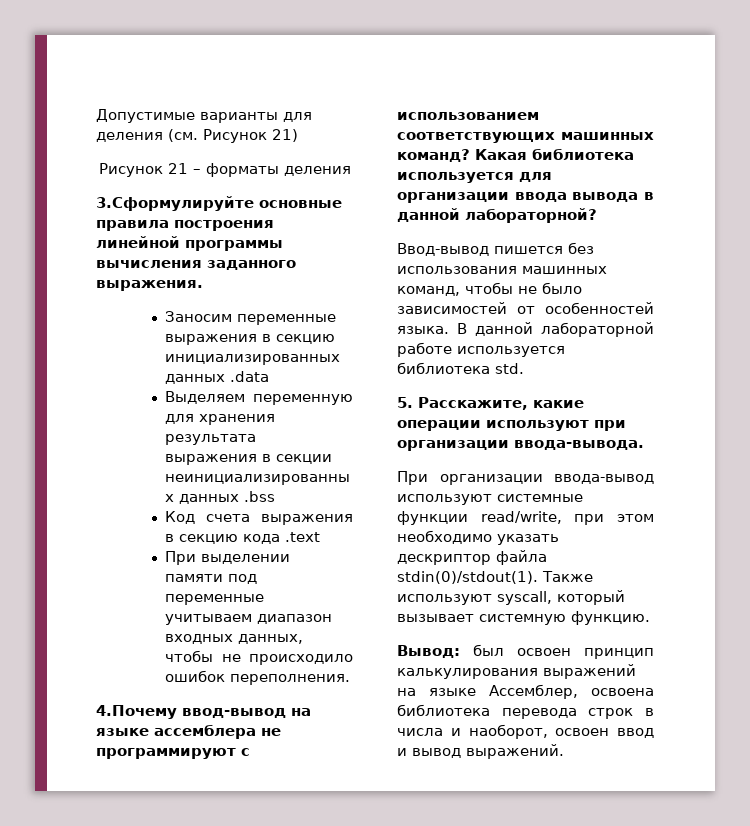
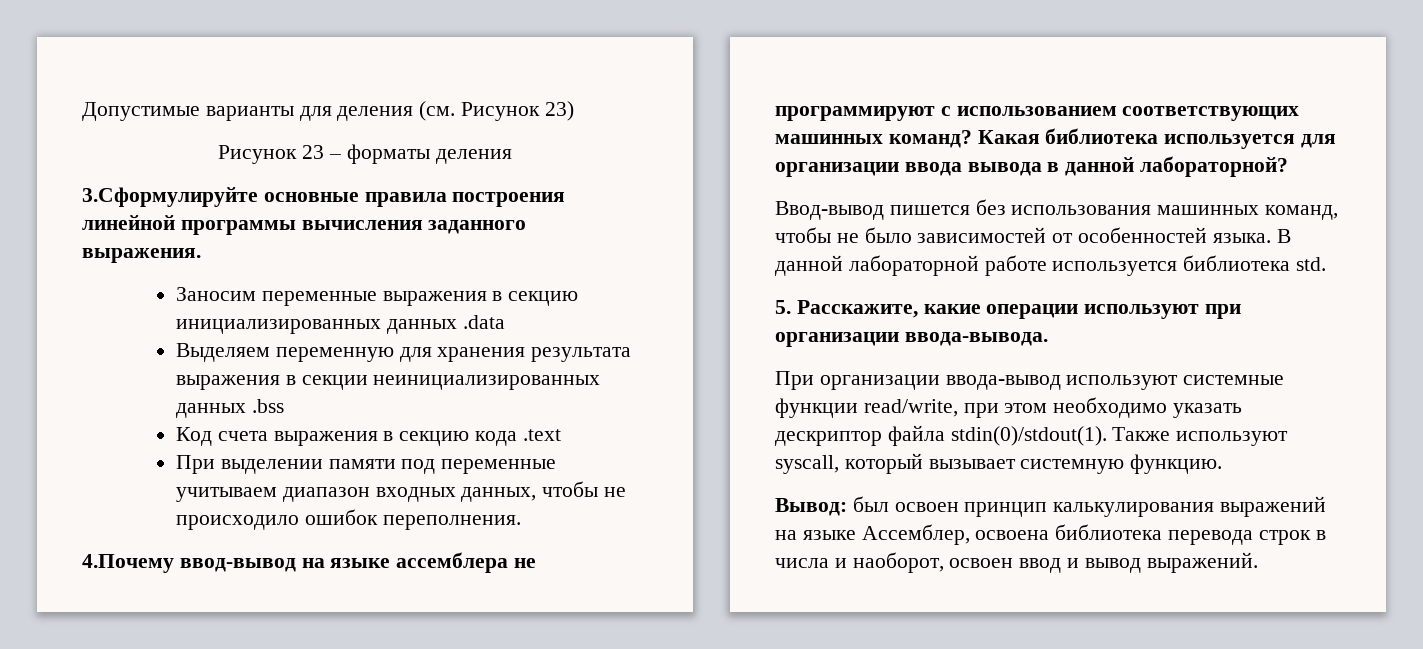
- Допустимые варианты для деления (см. Рисунок 21)
- Рисунок 21 – форматы деления
+ Допустимые варианты для деления (см. Рисунок 23)
+ Рисунок 23 – форматы деления

